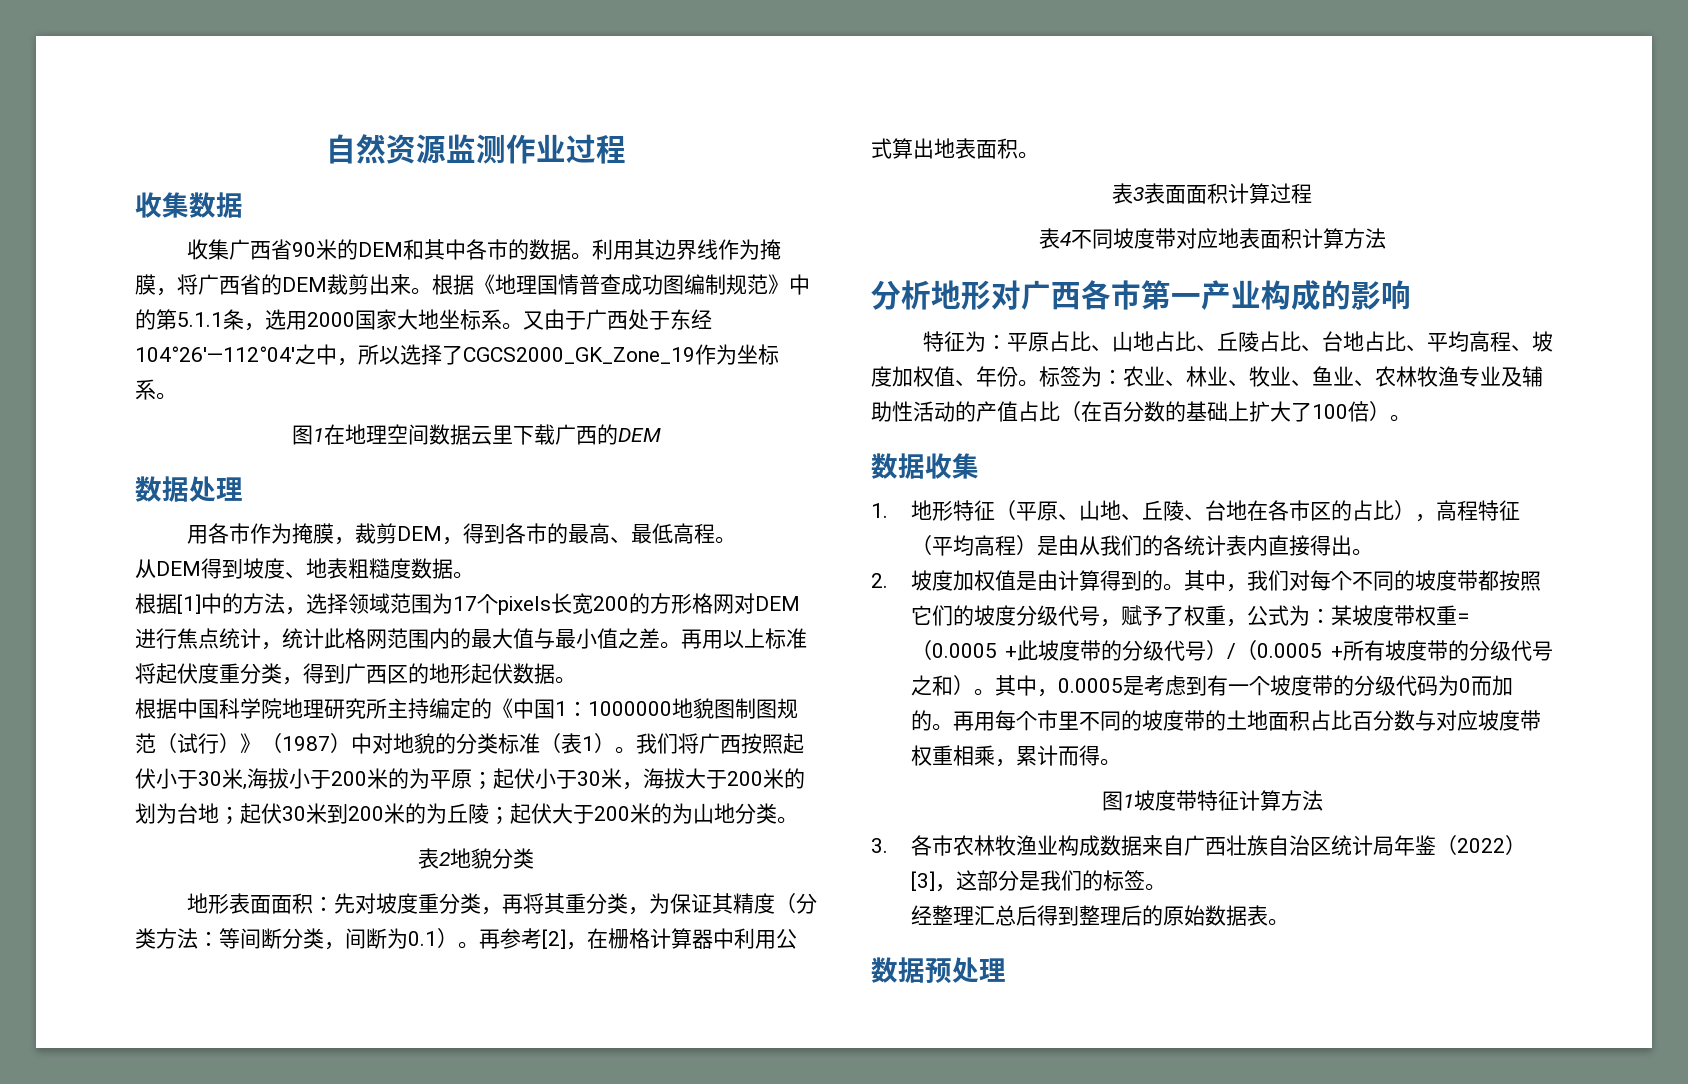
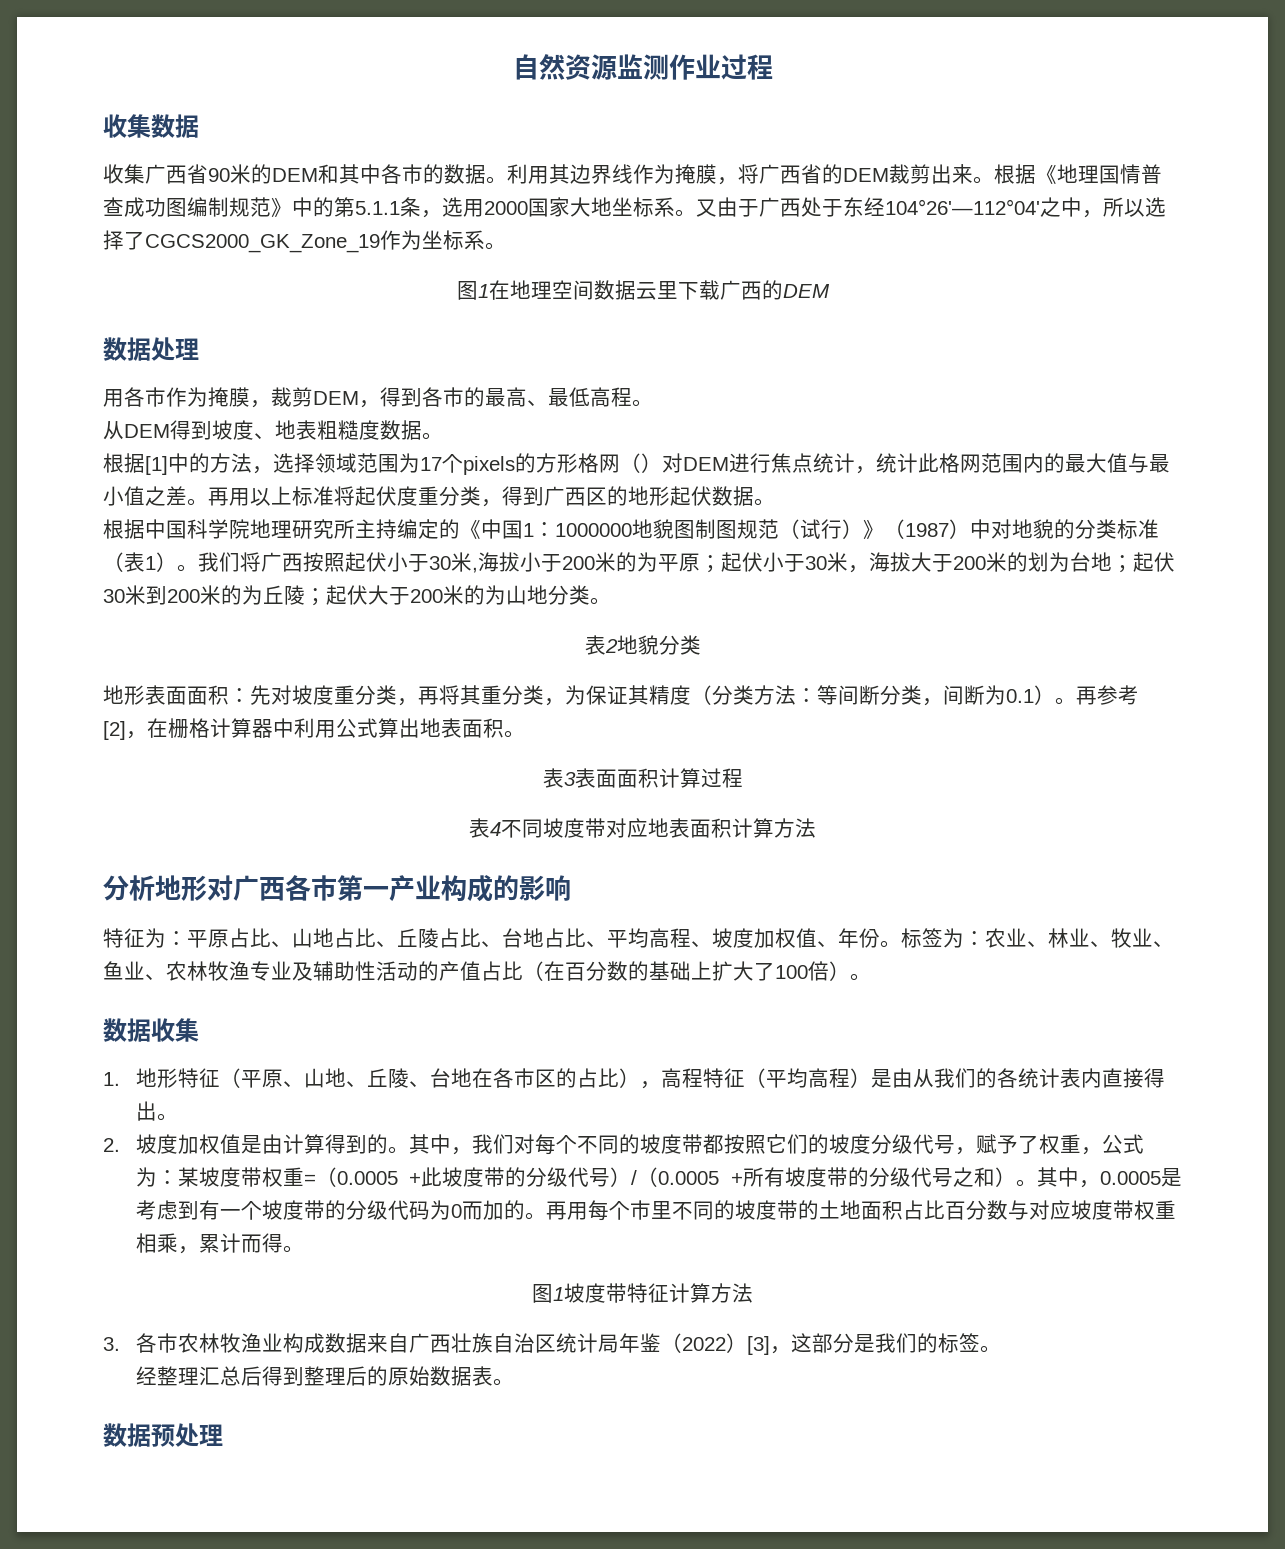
- 根据[1]中的方法，选择领域范围为17个pixels长宽200的方形格网对DEM进行焦点统计，统计此格网范围内的最大值与最小值之差。
+ 根据[1]中的方法，选择领域范围为17个pixels的方形格网（）对DEM进行焦点统计，统计此格网范围内的最大值与最小值之差。

